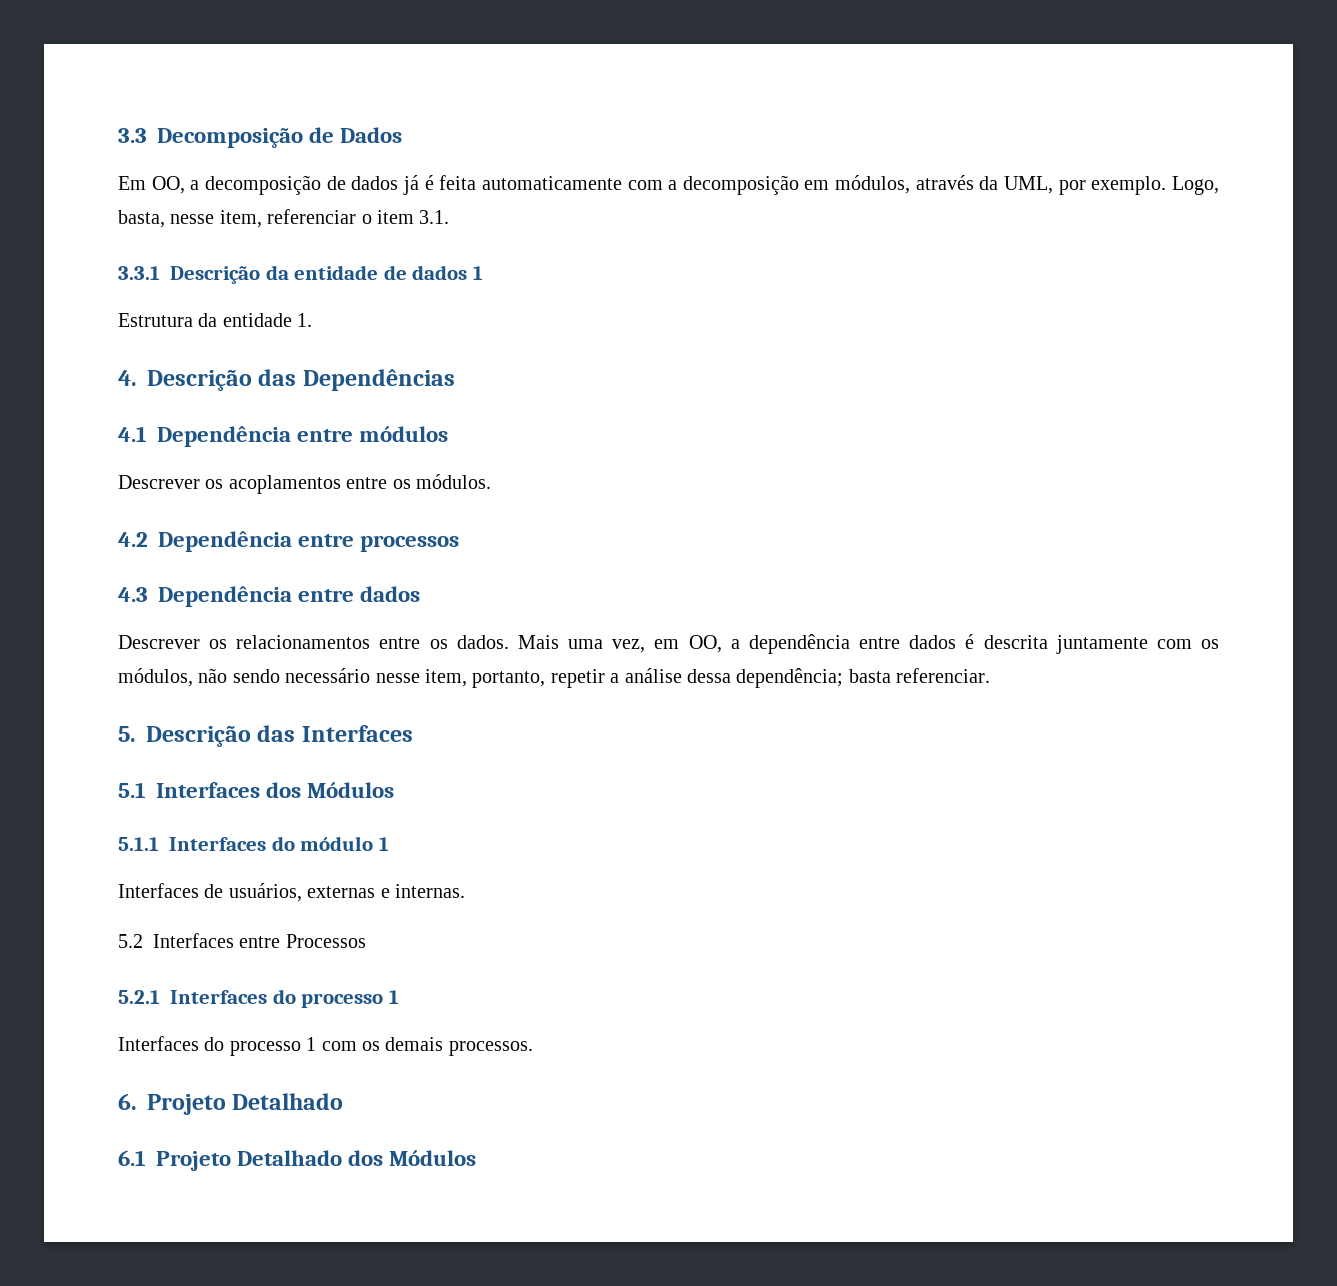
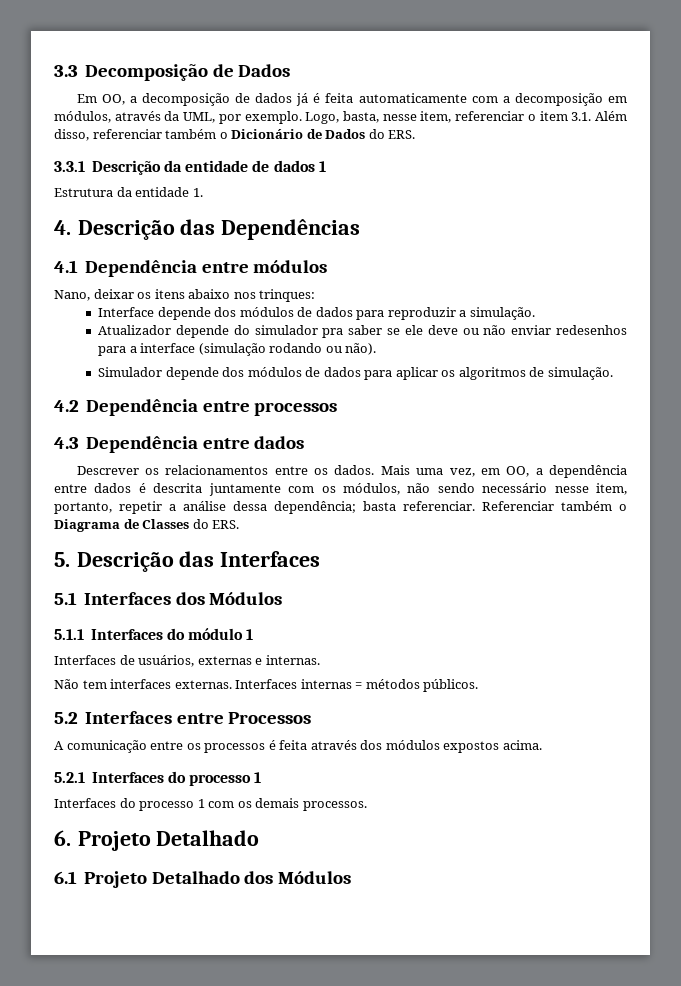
- Logo, basta, nesse item, referenciar o item 3.1.
+ Logo, basta, nesse item, referenciar o item 3.1. Além disso, referenciar também o Dicionário de Dados do ERS.
- Descrever os acoplamentos entre os módulos.
+ Nano, deixar os itens abaixo nos trinques:
+ Interface depende dos módulos de dados para reproduzir a simulação.
+ Atualizador depende do simulador pra saber se ele deve ou não enviar redesenhos para a interface (simulação rodando ou não).
+ Simulador depende dos módulos de dados para aplicar os algoritmos de simulação.
+ Referenciar também o Diagrama de Classes do ERS.
+ Não tem interfaces externas. Interfaces internas = métodos públicos.
  5.2 Interfaces entre Processos
+ A comunicação entre os processos é feita através dos módulos expostos acima.

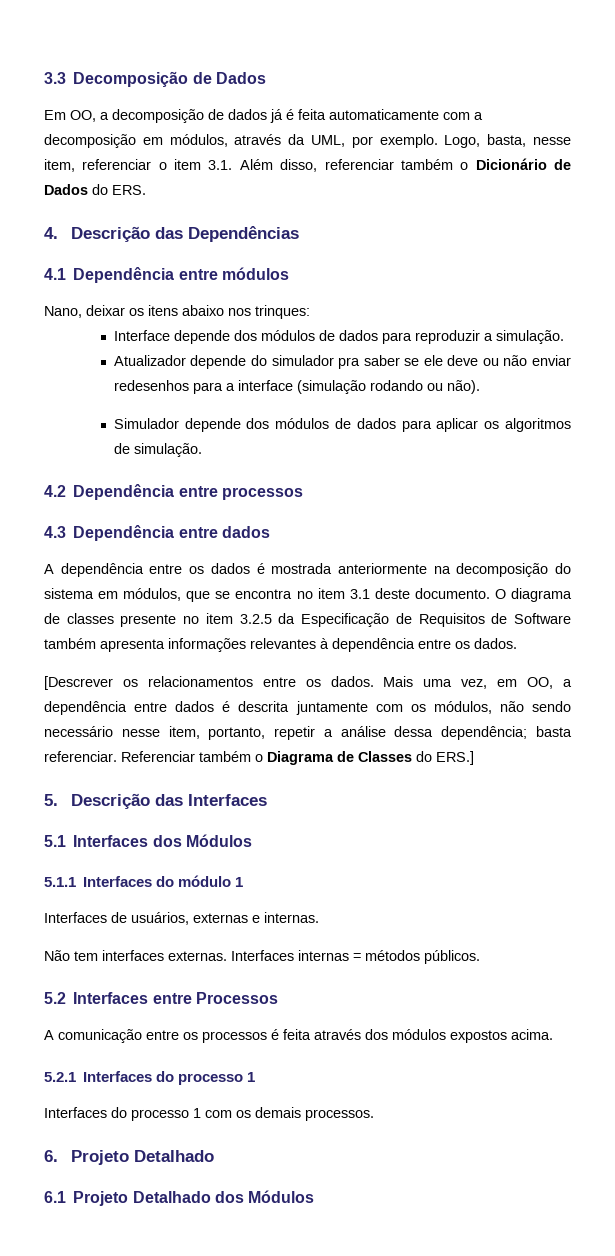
- 3.3.1 Descrição da entidade de dados 1
- Estrutura da entidade 1.
- Descrever os relacionamentos entre os dados.
+ A dependência entre os dados é mostrada anteriormente na decomposição do sistema em módulos, que se encontra no item 3.1 deste documento. O diagrama de classes presente no item 3.2.5 da Especificação de Requisitos de Software também apresenta informações relevantes à dependência entre os dados.
+ [Descrever os relacionamentos entre os dados.
- Referenciar também o Diagrama de Classes do ERS.
+ Referenciar também o Diagrama de Classes do ERS.]

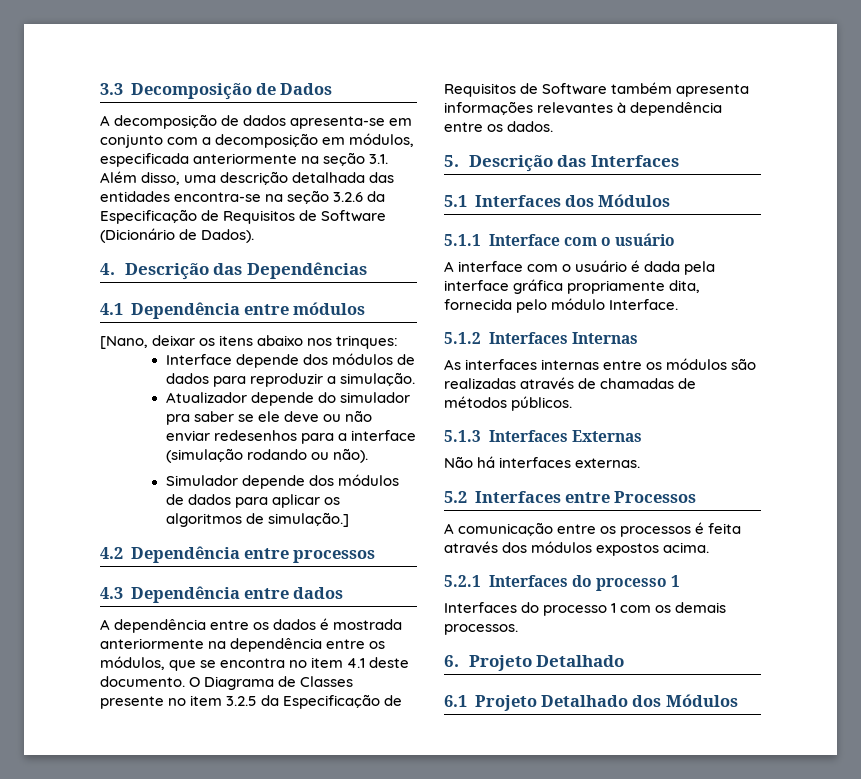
- Em OO, a decomposição de dados já é feita automaticamente com a decomposição em módulos, através da UML, por exemplo. Logo, basta, nesse item, referenciar o item 3.1. Além disso, referenciar também o Dicionário de Dados do ERS.
+ A decomposição de dados apresenta-se em conjunto com a decomposição em módulos, especificada anteriormente na seção 3.1. Além disso, uma descrição detalhada das entidades encontra-se na seção 3.2.6 da Especificação de Requisitos de Software (Dicionário de Dados).
- Nano, deixar os itens abaixo nos trinques:
+ [Nano, deixar os itens abaixo nos trinques:
- Simulador depende dos módulos de dados para aplicar os algoritmos de simulação.
+ Simulador depende dos módulos de dados para aplicar os algoritmos de simulação.]
- A dependência entre os dados é mostrada anteriormente na decomposição do sistema em módulos, que se encontra no item 3.1 deste documento.
+ A dependência entre os dados é mostrada anteriormente na dependência entre os módulos, que se encontra no item 4.1 deste documento.
- O diagrama de classes presente no item 3.2.5 da Especificação de Requisitos de Software também apresenta informações relevantes à dependência entre os dados.
+ O Diagrama de Classes presente no item 3.2.5 da Especificação de Requisitos de Software também apresenta informações relevantes à dependência entre os dados.
- [Descrever os relacionamentos entre os dados. Mais uma vez, em OO, a dependência entre dados é descrita juntamente com os módulos, não sendo necessário nesse item, portanto, repetir a análise dessa dependência; basta referenciar. Referenciar também o Diagrama de Classes do ERS.]
- 5.1.1 Interfaces do módulo 1
- Interfaces de usuários, externas e internas.
+ 5.1.1 Interface com o usuário
+ A interface com o usuário é dada pela interface gráfica propriamente dita, fornecida pelo módulo Interface.
+ 5.1.2 Interfaces Internas
+ As interfaces internas entre os módulos são realizadas através de chamadas de métodos públicos.
+ 5.1.3 Interfaces Externas
- Não tem interfaces externas. Interfaces internas = métodos públicos.
+ Não há interfaces externas.

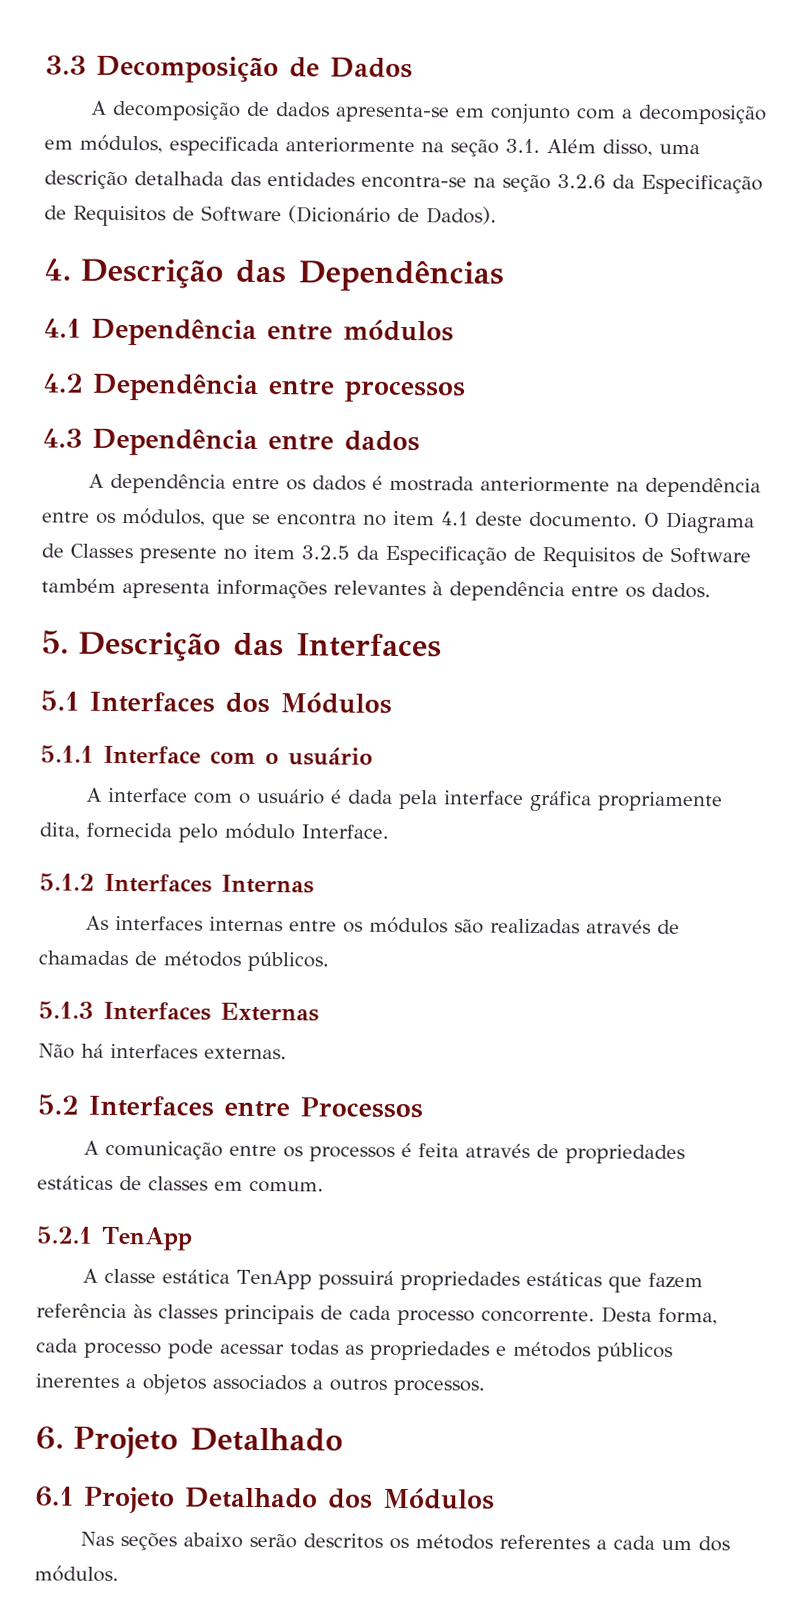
- [Nano, deixar os itens abaixo nos trinques:
- Interface depende dos módulos de dados para reproduzir a simulação.
- Atualizador depende do simulador pra saber se ele deve ou não enviar redesenhos para a interface (simulação rodando ou não).
- Simulador depende dos módulos de dados para aplicar os algoritmos de simulação.]
- A comunicação entre os processos é feita através dos módulos expostos acima.
- 5.2.1 Interfaces do processo 1
- Interfaces do processo 1 com os demais processos.
+ A comunicação entre os processos é feita através de propriedades estáticas de classes em comum.
+ 5.2.1 TenApp
+ A classe estática TenApp possuirá propriedades estáticas que fazem referência às classes principais de cada processo concorrente. Desta forma, cada processo pode acessar todas as propriedades e métodos públicos inerentes a objetos associados a outros processos.
+ Nas seções abaixo serão descritos os métodos referentes a cada um dos módulos.

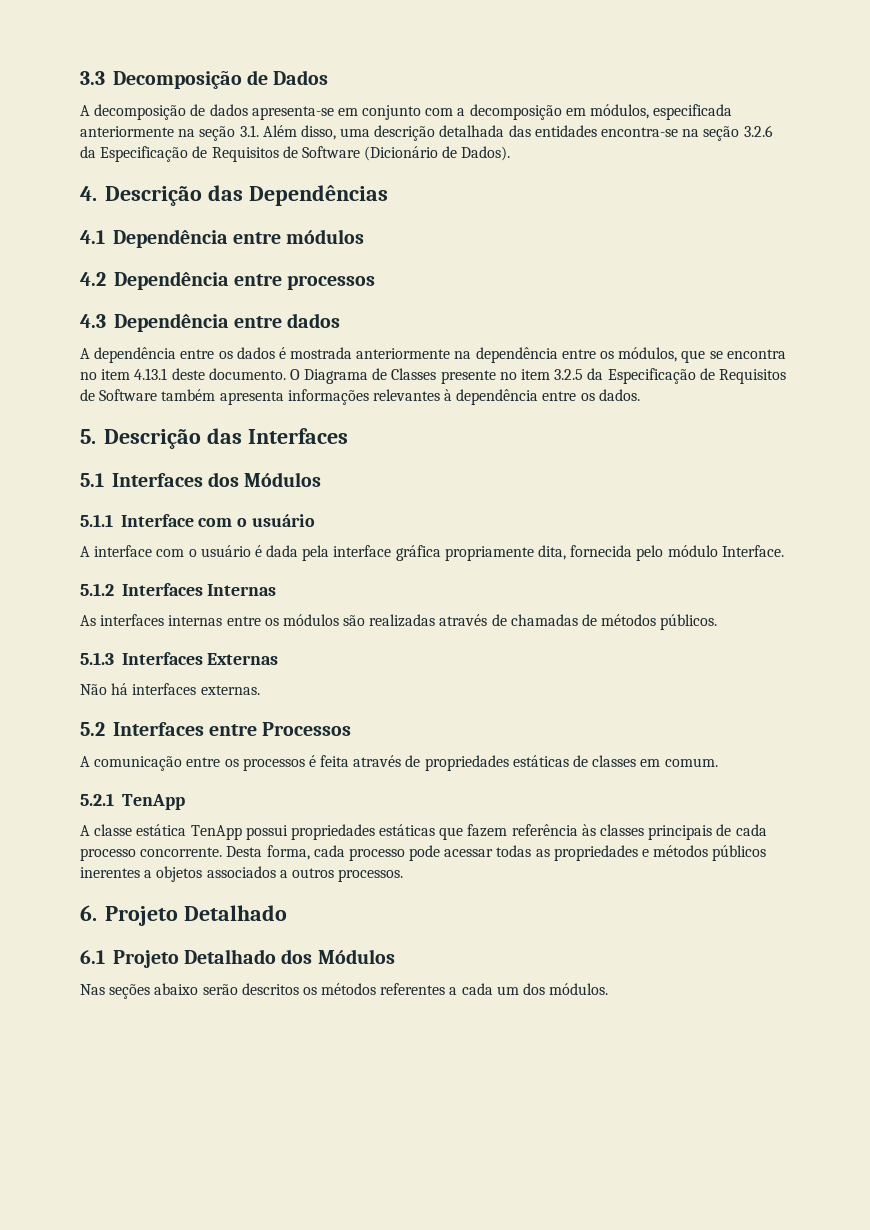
- A dependência entre os dados é mostrada anteriormente na dependência entre os módulos, que se encontra no item 4.1 deste documento.
+ A dependência entre os dados é mostrada anteriormente na dependência entre os módulos, que se encontra no item 4.13.1 deste documento.
- A classe estática TenApp possuirá propriedades estáticas que fazem referência às classes principais de cada processo concorrente.
+ A classe estática TenApp possui propriedades estáticas que fazem referência às classes principais de cada processo concorrente.

